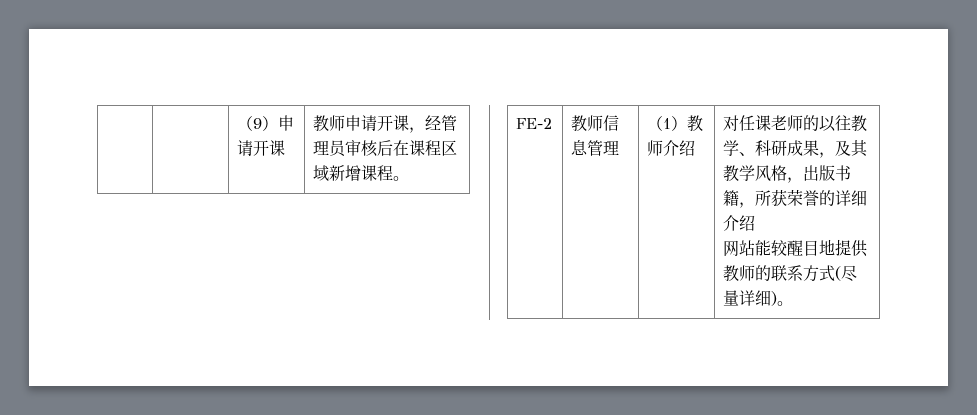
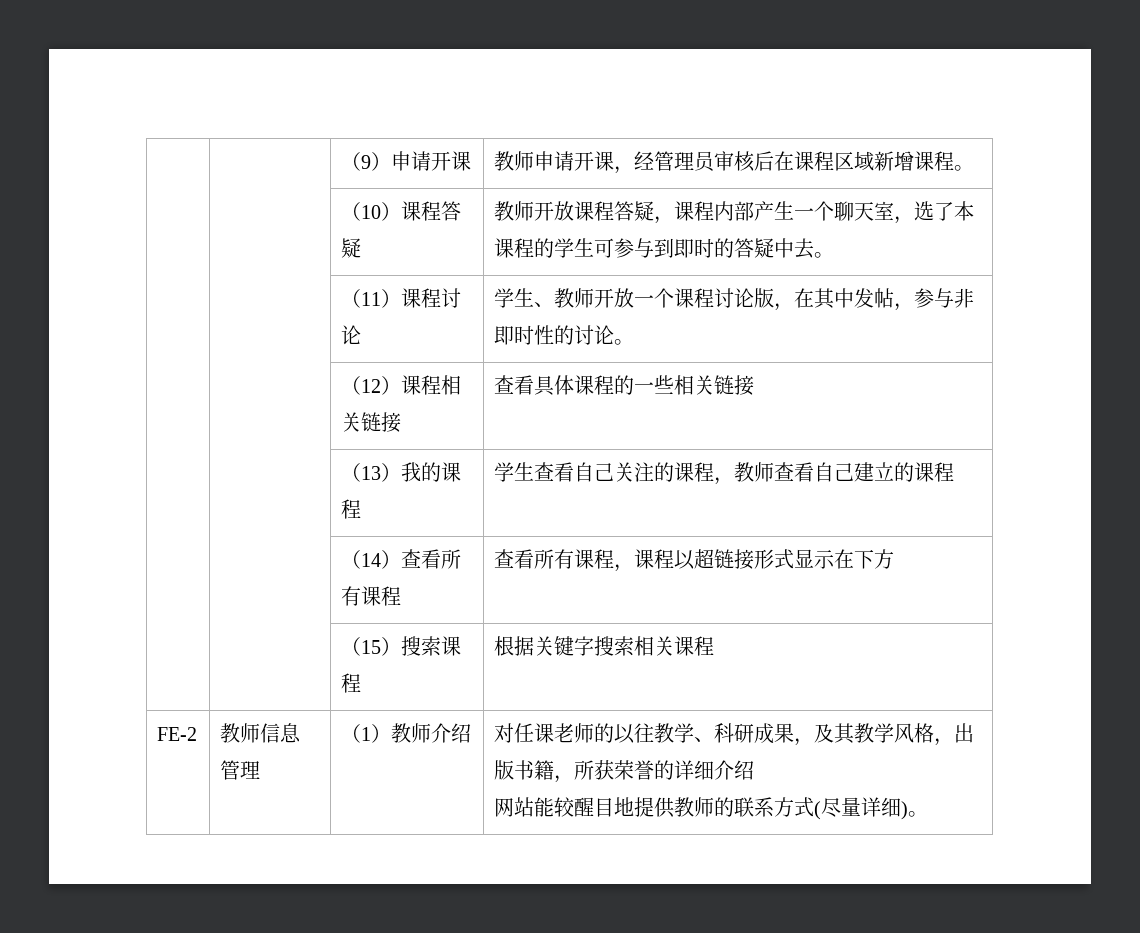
+ | | （10）课程答疑 | 教师开放课程答疑，课程内部产生一个聊天室，选了本课程的学生可参与到即时的答疑中去。
+ | | （11）课程讨论 | 学生、教师开放一个课程讨论版，在其中发帖，参与非即时性的讨论。
+ | | （12）课程相关链接 | 查看具体课程的一些相关链接
+ | | （13）我的课程 | 学生查看自己关注的课程，教师查看自己建立的课程
+ | | （14）查看所有课程 | 查看所有课程，课程以超链接形式显示在下方
+ | | （15）搜索课程 | 根据关键字搜索相关课程

